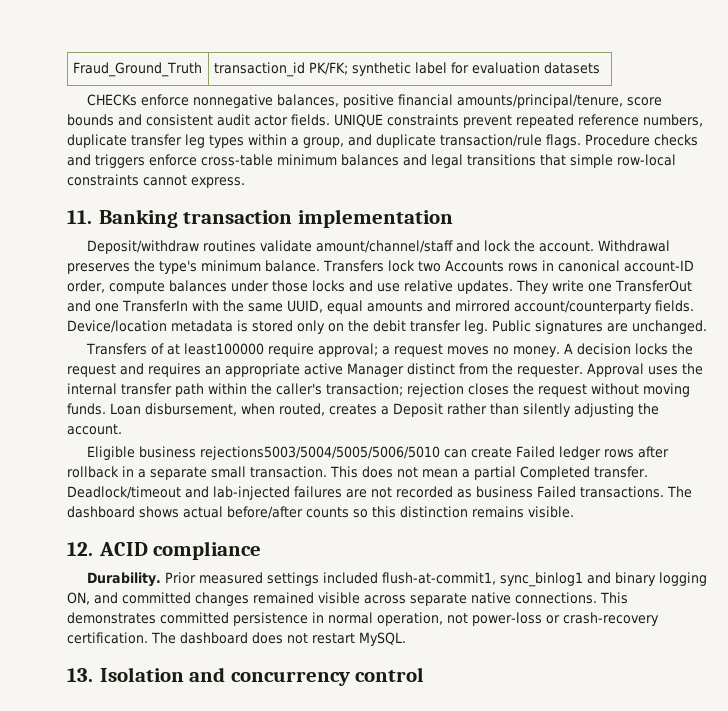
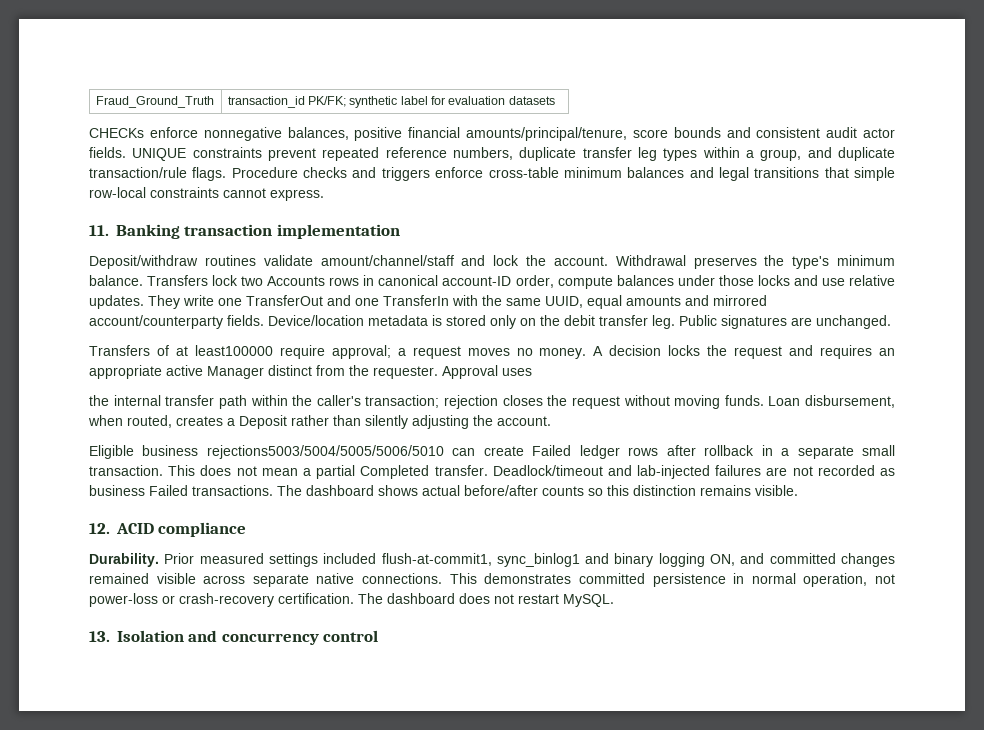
- Approval uses the internal transfer path within the caller's transaction; rejection closes the request without moving funds.
+ Approval uses
+ the internal transfer path within the caller's transaction; rejection closes the request without moving funds.

